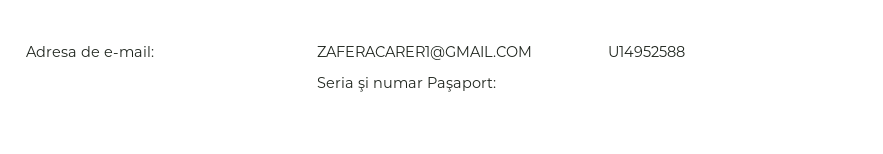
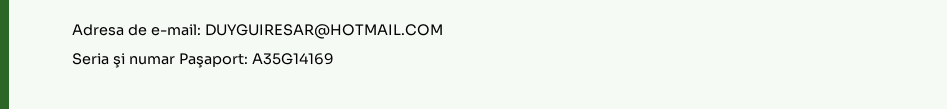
- Adresa de e-mail: ZAFERACARER1@GMAIL.COM
+ Adresa de e-mail: DUYGUIRESAR@HOTMAIL.COM
- Seria şi numar Paşaport: U14952588
+ Seria şi numar Paşaport: A35G14169

